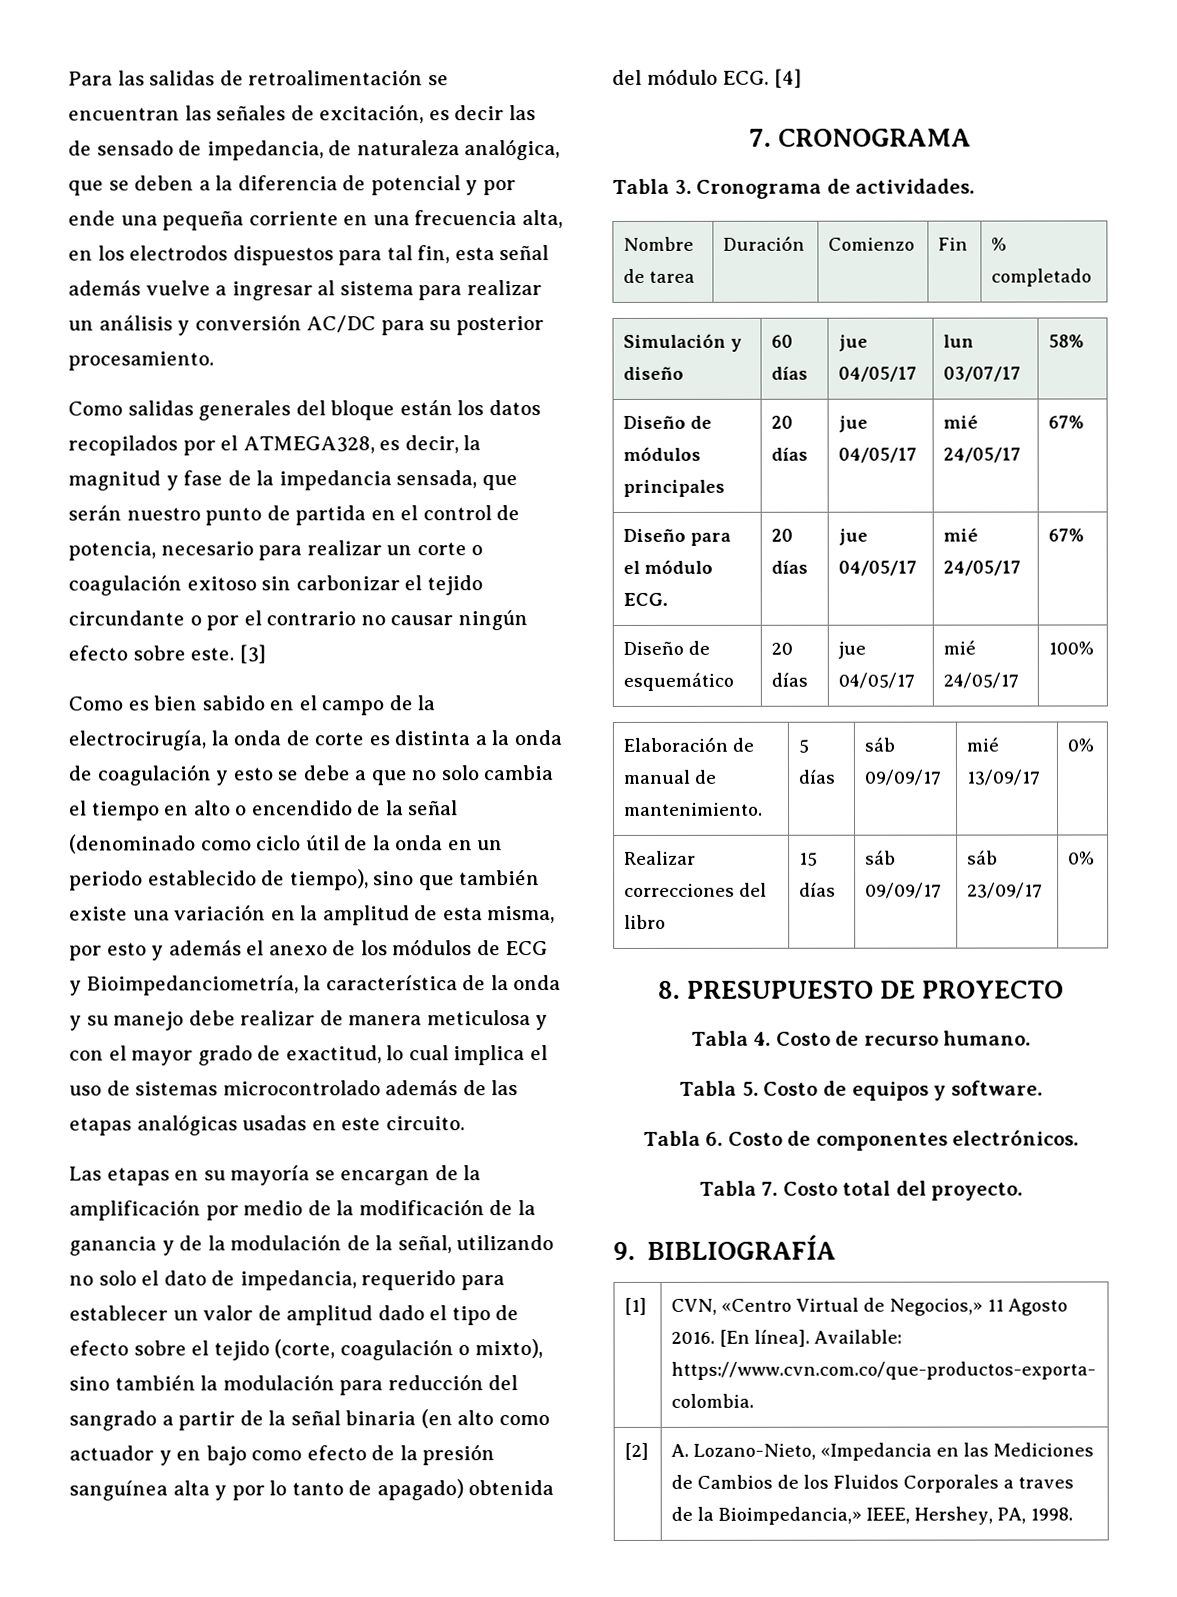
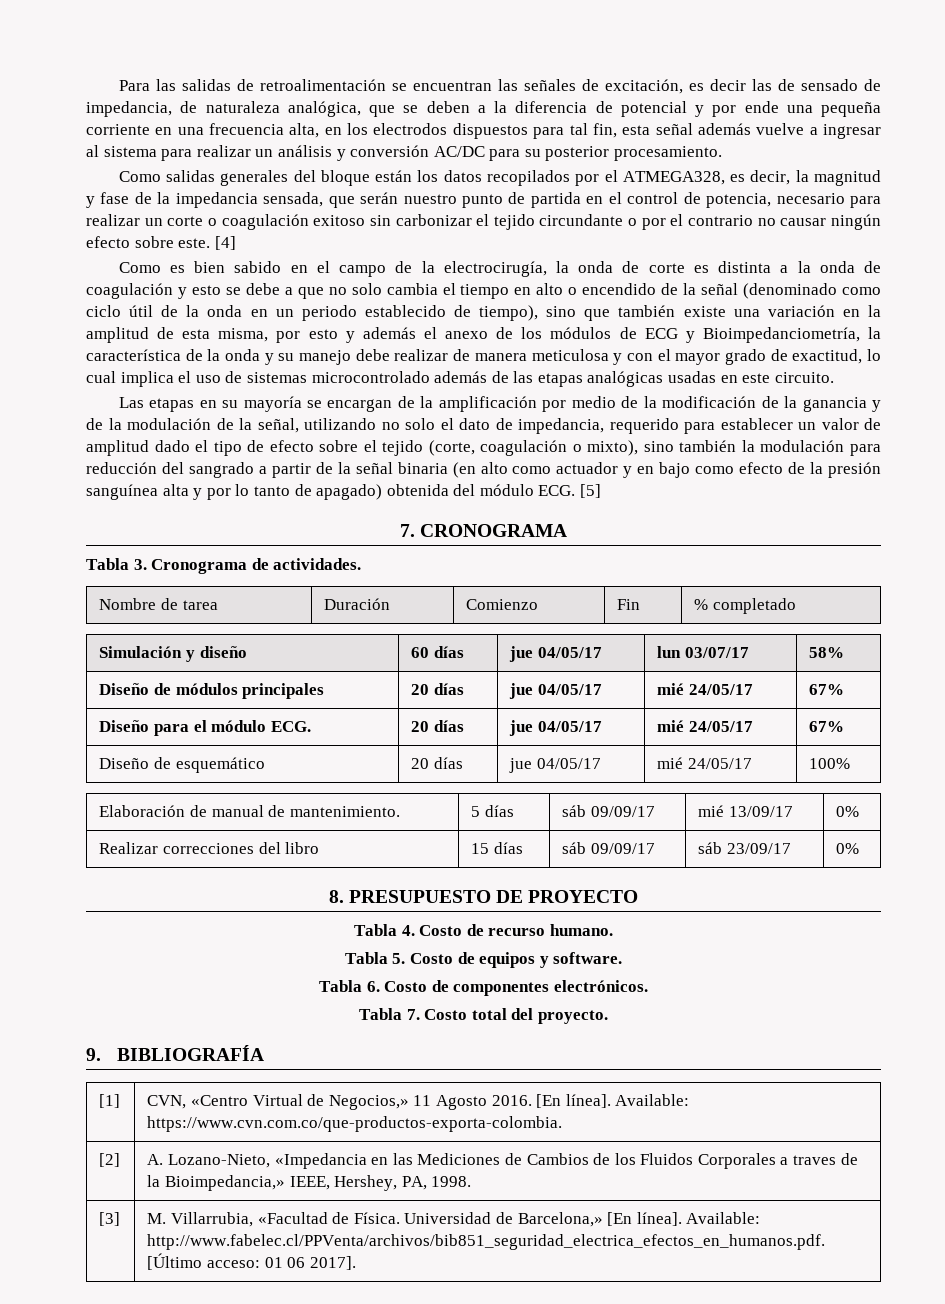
- [3]
+ [4]
- Las etapas en su mayoría se encargan de la amplificación por medio de la modificación de la ganancia y de la modulación de la señal, utilizando no solo el dato de impedancia, requerido para establecer un valor de amplitud dado el tipo de efecto sobre el tejido (corte, coagulación o mixto), sino también la modulación para reducción del sangrado a partir de la señal binaria (en alto como actuador y en bajo como efecto de la presión sanguínea alta y por lo tanto de apagado) obtenida del módulo ECG. [4]
+ Las etapas en su mayoría se encargan de la amplificación por medio de la modificación de la ganancia y de la modulación de la señal, utilizando no solo el dato de impedancia, requerido para establecer un valor de amplitud dado el tipo de efecto sobre el tejido (corte, coagulación o mixto), sino también la modulación para reducción del sangrado a partir de la señal binaria (en alto como actuador y en bajo como efecto de la presión sanguínea alta y por lo tanto de apagado) obtenida del módulo ECG. [5]
+ [3] | M. Villarrubia, «Facultad de Física. Universidad de Barcelona,» [En línea]. Available: http://www.fabelec.cl/PPVenta/archivos/bib851_seguridad_electrica_efectos_en_humanos.pdf. [Último acceso: 01 06 2017].

